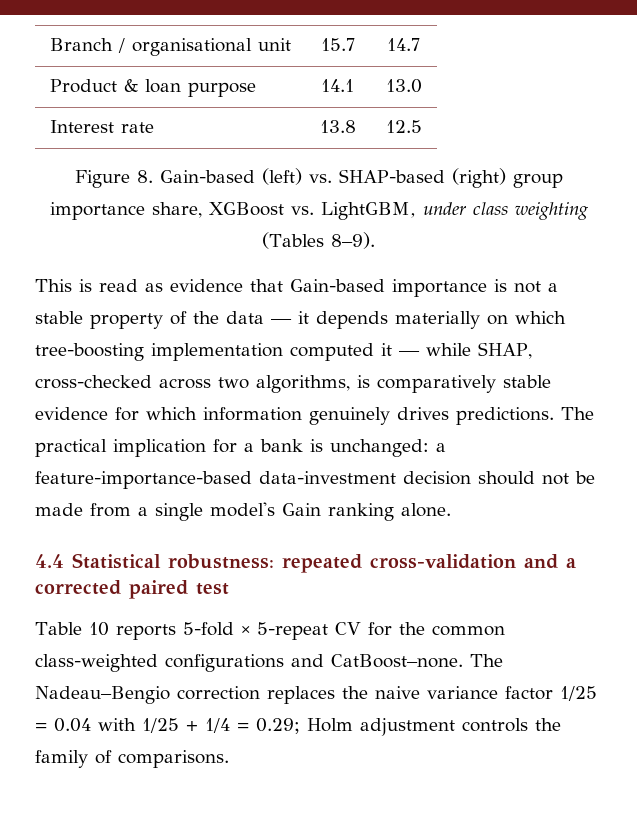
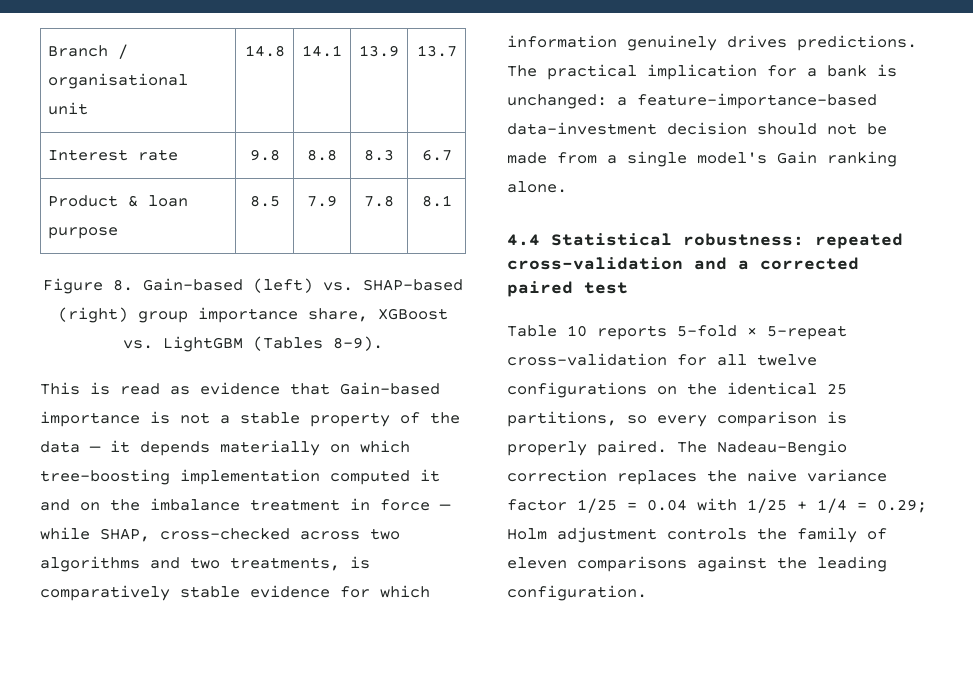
- Branch / organisational unit | 15.7 | 14.7
- Product & loan purpose | 14.1 | 13.0
- Interest rate | 13.8 | 12.5
+ Branch / organisational unit | 14.8 | 14.1 | 13.9 | 13.7
+ Interest rate | 9.8 | 8.8 | 8.3 | 6.7
+ Product & loan purpose | 8.5 | 7.9 | 7.8 | 8.1
- Figure 8. Gain-based (left) vs. SHAP-based (right) group importance share, XGBoost vs. LightGBM, under class weighting (Tables 8–9).
+ Figure 8. Gain-based (left) vs. SHAP-based (right) group importance share, XGBoost vs. LightGBM (Tables 8–9).
- This is read as evidence that Gain-based importance is not a stable property of the data — it depends materially on which tree-boosting implementation computed it — while SHAP, cross-checked across two algorithms, is comparatively stable evidence for which information genuinely drives predictions.
+ This is read as evidence that Gain-based importance is not a stable property of the data — it depends materially on which tree-boosting implementation computed it and on the imbalance treatment in force — while SHAP, cross-checked across two algorithms and two treatments, is comparatively stable evidence for which information genuinely drives predictions.
- Table 10 reports 5-fold × 5-repeat CV for the common class-weighted configurations and CatBoost–none.
+ Table 10 reports 5-fold × 5-repeat cross-validation for all twelve configurations on the identical 25 partitions, so every comparison is properly paired.
- The Nadeau–Bengio correction replaces the naive variance factor 1/25 = 0.04 with 1/25 + 1/4 = 0.29; Holm adjustment controls the family of comparisons.
+ The Nadeau–Bengio correction replaces the naive variance factor 1/25 = 0.04 with 1/25 + 1/4 = 0.29; Holm adjustment controls the family of eleven comparisons against the leading configuration.

